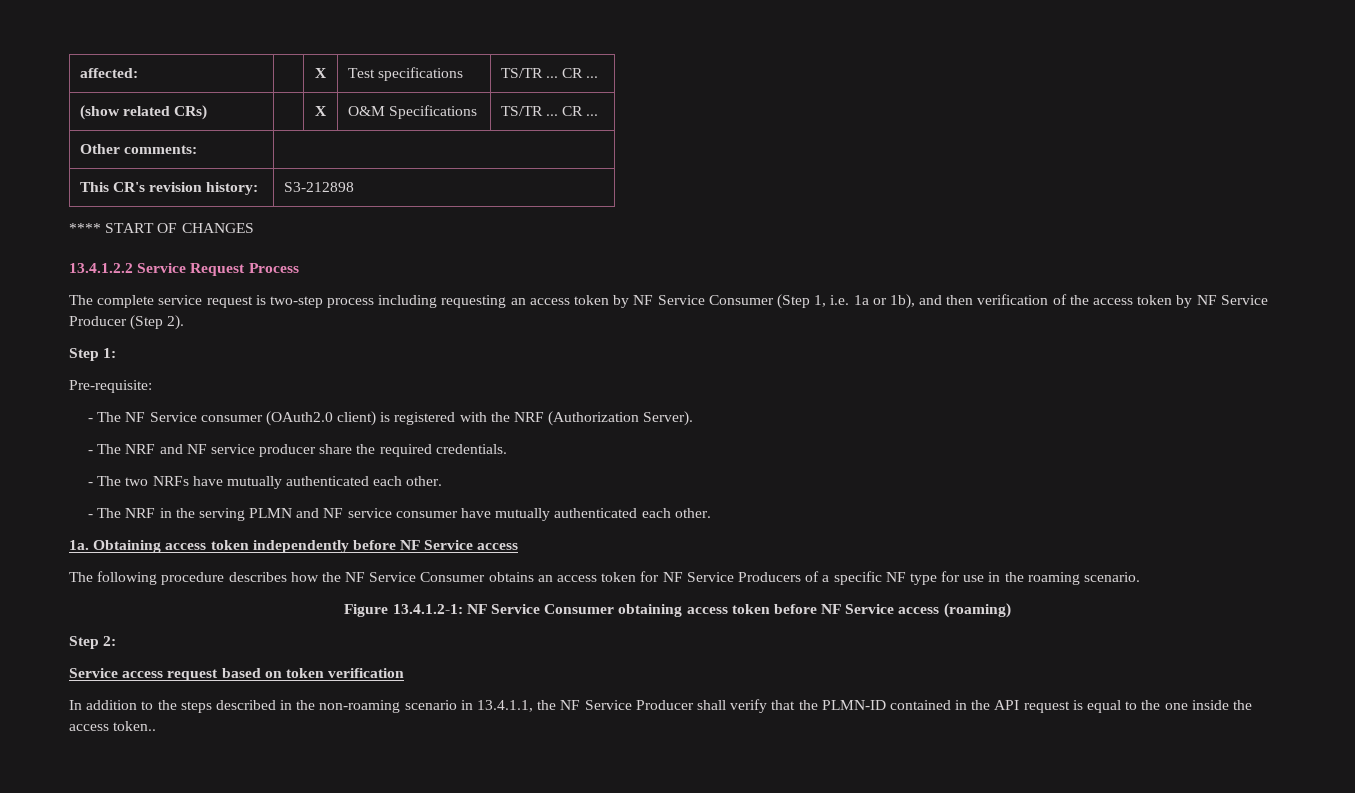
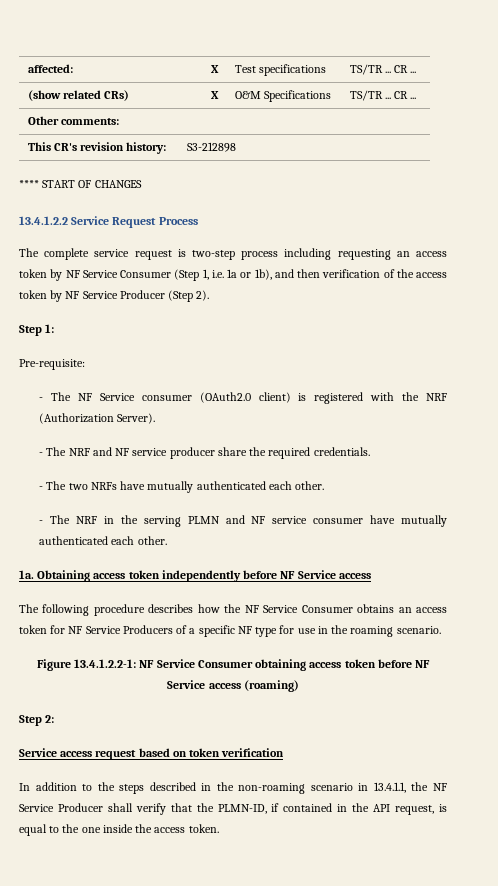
- Figure 13.4.1.2-1: NF Service Consumer obtaining access token before NF Service access (roaming)
+ Figure 13.4.1.2.2-1: NF Service Consumer obtaining access token before NF Service access (roaming)
- In addition to the steps described in the non-roaming scenario in 13.4.1.1, the NF Service Producer shall verify that the PLMN-ID contained in the API request is equal to the one inside the access token..
+ In addition to the steps described in the non-roaming scenario in 13.4.1.1, the NF Service Producer shall verify that the PLMN-ID, if contained in the API request, is equal to the one inside the access token.

